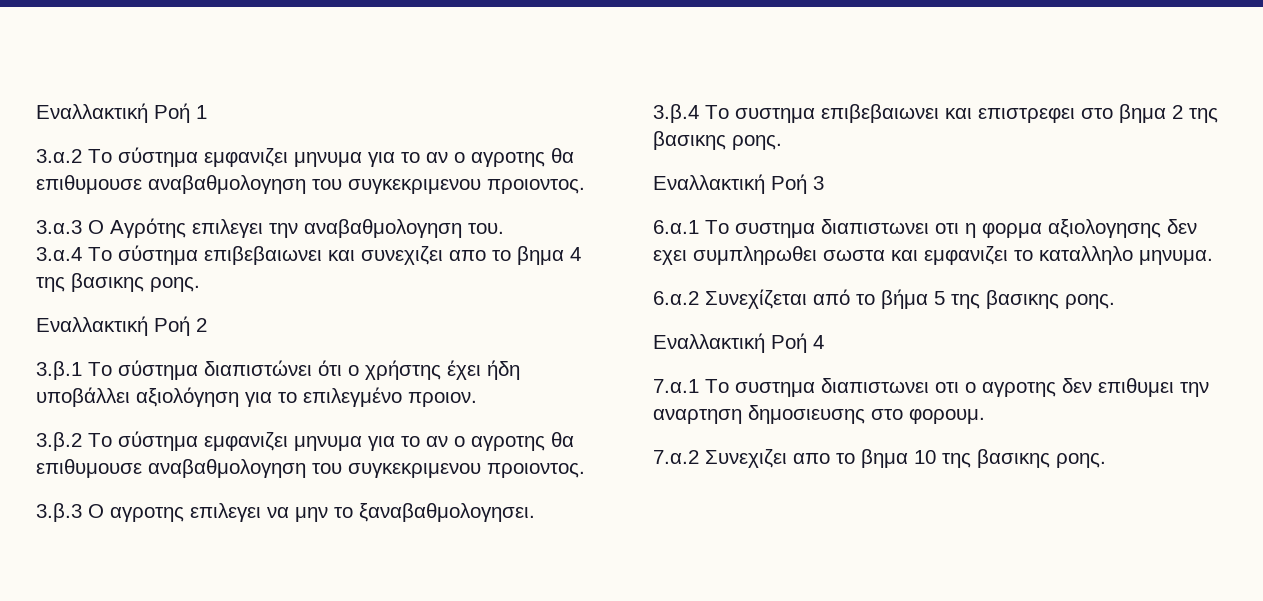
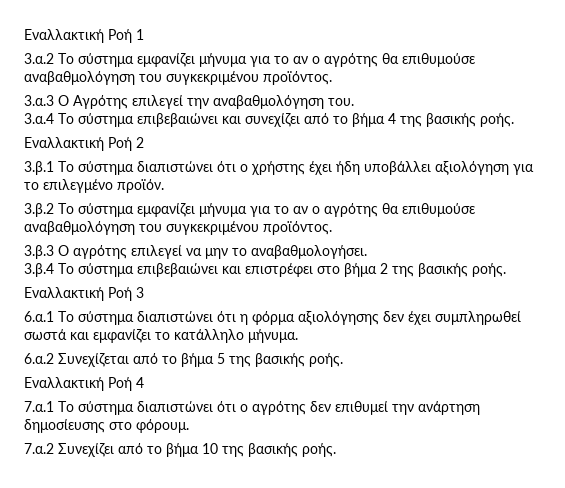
- 3.α.2 Το σύστημα εμφανιζει μηνυμα για το αν ο αγροτης θα επιθυμουσε αναβαθμολογηση του συγκεκριμενου προιοντος.
+ 3.α.2 Το σύστημα εμφανίζει μήνυμα για το αν ο αγρότης θα επιθυμούσε αναβαθμολόγηση του συγκεκριμένου προϊόντος.
- 3.α.3 Ο Αγρότης επιλεγει την αναβαθμολογηση του.
+ 3.α.3 Ο Αγρότης επιλεγεί την αναβαθμολόγηση του.
- 3.α.4 Το σύστημα επιβεβαιωνει και συνεχιζει απο το βημα 4 της βασικης ροης.
+ 3.α.4 Το σύστημα επιβεβαιώνει και συνεχίζει από το βήμα 4 της βασικής ροής.
- 3.β.1 Το σύστημα διαπιστώνει ότι ο χρήστης έχει ήδη υποβάλλει αξιολόγηση για το επιλεγμένο προιον.
+ 3.β.1 Το σύστημα διαπιστώνει ότι ο χρήστης έχει ήδη υποβάλλει αξιολόγηση για το επιλεγμένο προϊόν.
- 3.β.2 Το σύστημα εμφανιζει μηνυμα για το αν ο αγροτης θα επιθυμουσε αναβαθμολογηση του συγκεκριμενου προιοντος.
+ 3.β.2 Το σύστημα εμφανίζει μήνυμα για το αν ο αγρότης θα επιθυμούσε αναβαθμολόγηση του συγκεκριμένου προϊόντος.
- 3.β.3 Ο αγροτης επιλεγει να μην το ξαναβαθμολογησει.
+ 3.β.3 Ο αγρότης επιλεγεί να μην το αναβαθμολογήσει.
- 3.β.4 Το συστημα επιβεβαιωνει και επιστρεφει στο βημα 2 της βασικης ροης.
+ 3.β.4 Το σύστημα επιβεβαιώνει και επιστρέφει στο βήμα 2 της βασικής ροής.
- 6.α.1 Το συστημα διαπιστωνει οτι η φορμα αξιολογησης δεν εχει συμπληρωθει σωστα και εμφανιζει το καταλληλο μηνυμα.
+ 6.α.1 Το σύστημα διαπιστώνει ότι η φόρμα αξιολόγησης δεν έχει συμπληρωθεί σωστά και εμφανίζει το κατάλληλο μήνυμα.
- 6.α.2 Συνεχίζεται από το βήμα 5 της βασικης ροης.
+ 6.α.2 Συνεχίζεται από το βήμα 5 της βασικής ροής.
- 7.α.1 Το συστημα διαπιστωνει οτι ο αγροτης δεν επιθυμει την αναρτηση δημοσιευσης στο φορουμ.
- 7.α.2 Συνεχιζει απο το βημα 10 της βασικης ροης.
+ 7.α.1 Το σύστημα διαπιστώνει ότι ο αγρότης δεν επιθυμεί την ανάρτηση δημοσίευσης στο φόρουμ.
+ 7.α.2 Συνεχίζει από το βήμα 10 της βασικής ροής.

